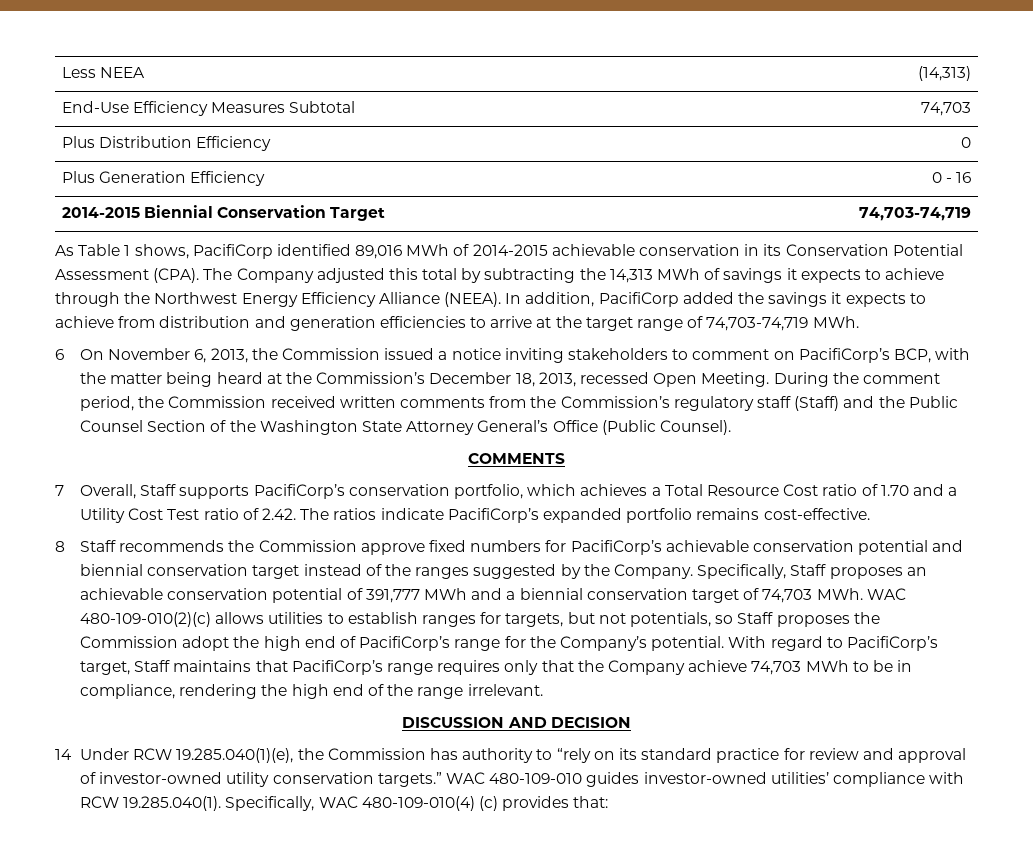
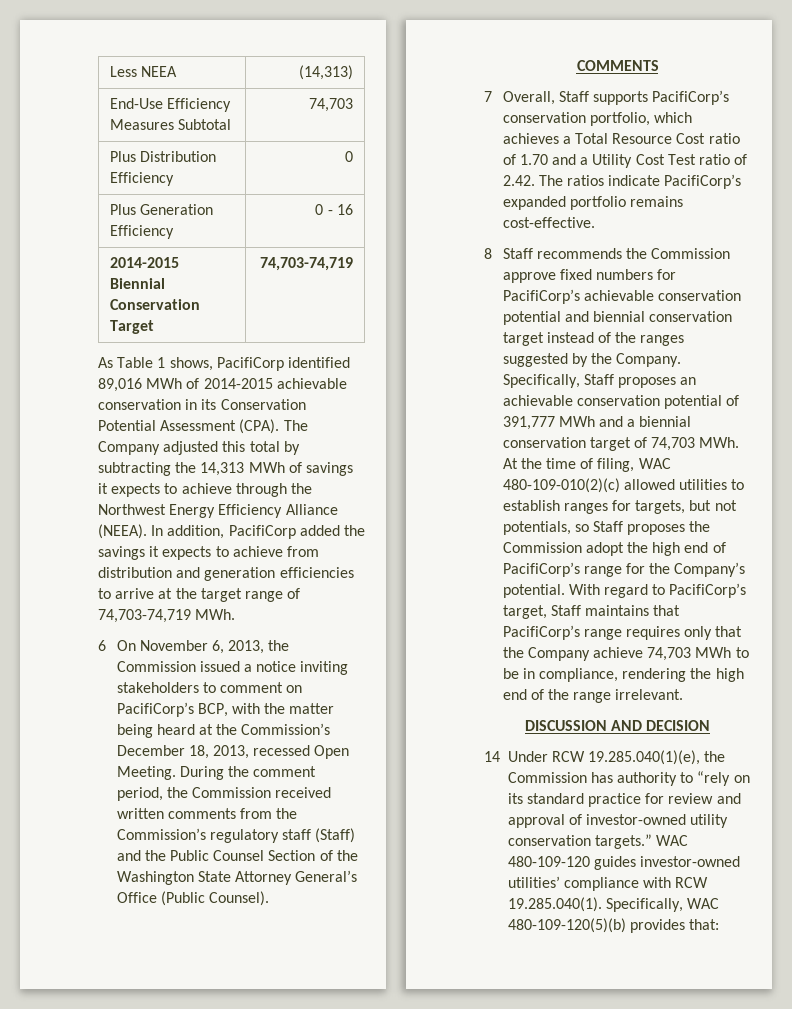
- Specifically, Staff proposes an achievable conservation potential of 391,777 MWh and a biennial conservation target of 74,703 MWh. WAC 480-109-010(2)(c) allows utilities to establish ranges for targets, but not potentials, so Staff proposes the Commission adopt the high end of PacifiCorp’s range for the Company’s potential.
+ Specifically, Staff proposes an achievable conservation potential of 391,777 MWh and a biennial conservation target of 74,703 MWh. At the time of filing, WAC 480-109-010(2)(c) allowed utilities to establish ranges for targets, but not potentials, so Staff proposes the Commission adopt the high end of PacifiCorp’s range for the Company’s potential.
- WAC 480-109-010 guides investor-owned utilities’ compliance with RCW 19.285.040(1). Specifically, WAC 480-109-010(4) (c) provides that:
+ WAC 480-109-120 guides investor-owned utilities’ compliance with RCW 19.285.040(1). Specifically, WAC 480-109-120(5)(b) provides that:

